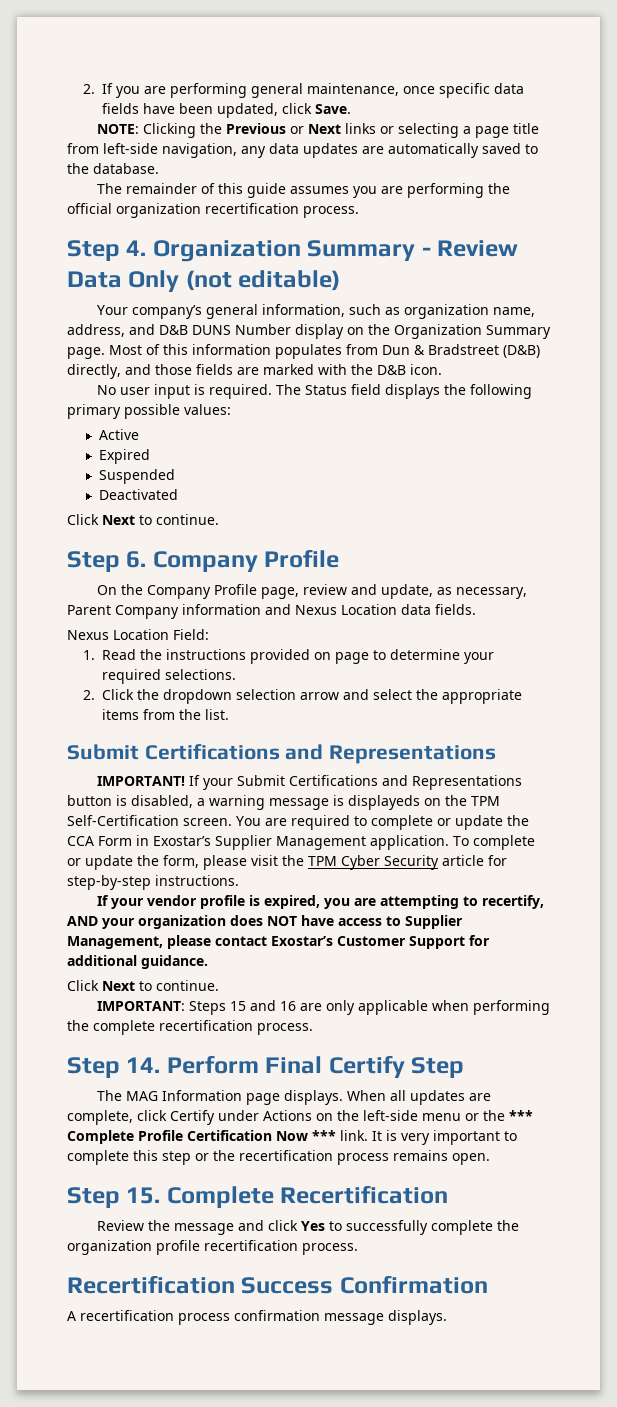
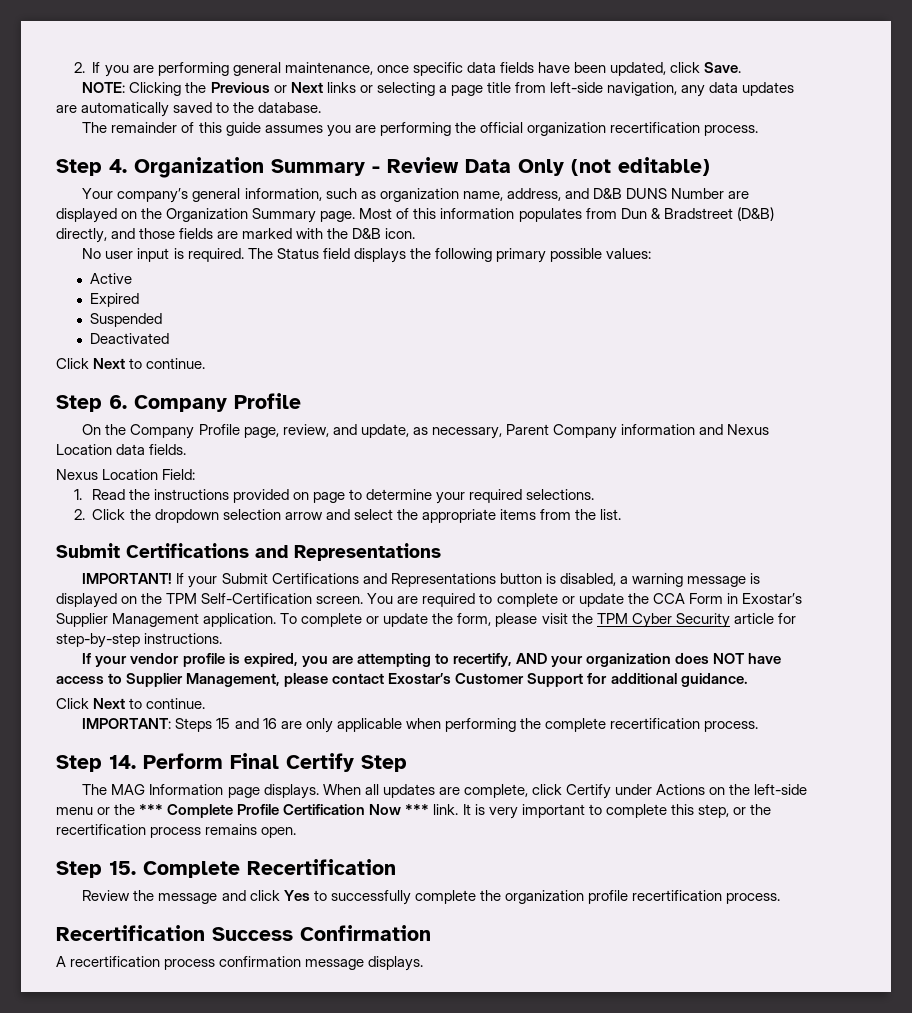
- Your company’s general information, such as organization name, address, and D&B DUNS Number display on the Organization Summary page.
+ Your company’s general information, such as organization name, address, and D&B DUNS Number are displayed on the Organization Summary page.
- On the Company Profile page, review and update, as necessary, Parent Company information and Nexus Location data fields.
+ On the Company Profile page, review, and update, as necessary, Parent Company information and Nexus Location data fields.
- If your Submit Certifications and Representations button is disabled, a warning message is displayeds on the TPM Self-Certification screen.
+ If your Submit Certifications and Representations button is disabled, a warning message is displayed on the TPM Self-Certification screen.
- It is very important to complete this step or the recertification process remains open.
+ It is very important to complete this step, or the recertification process remains open.

